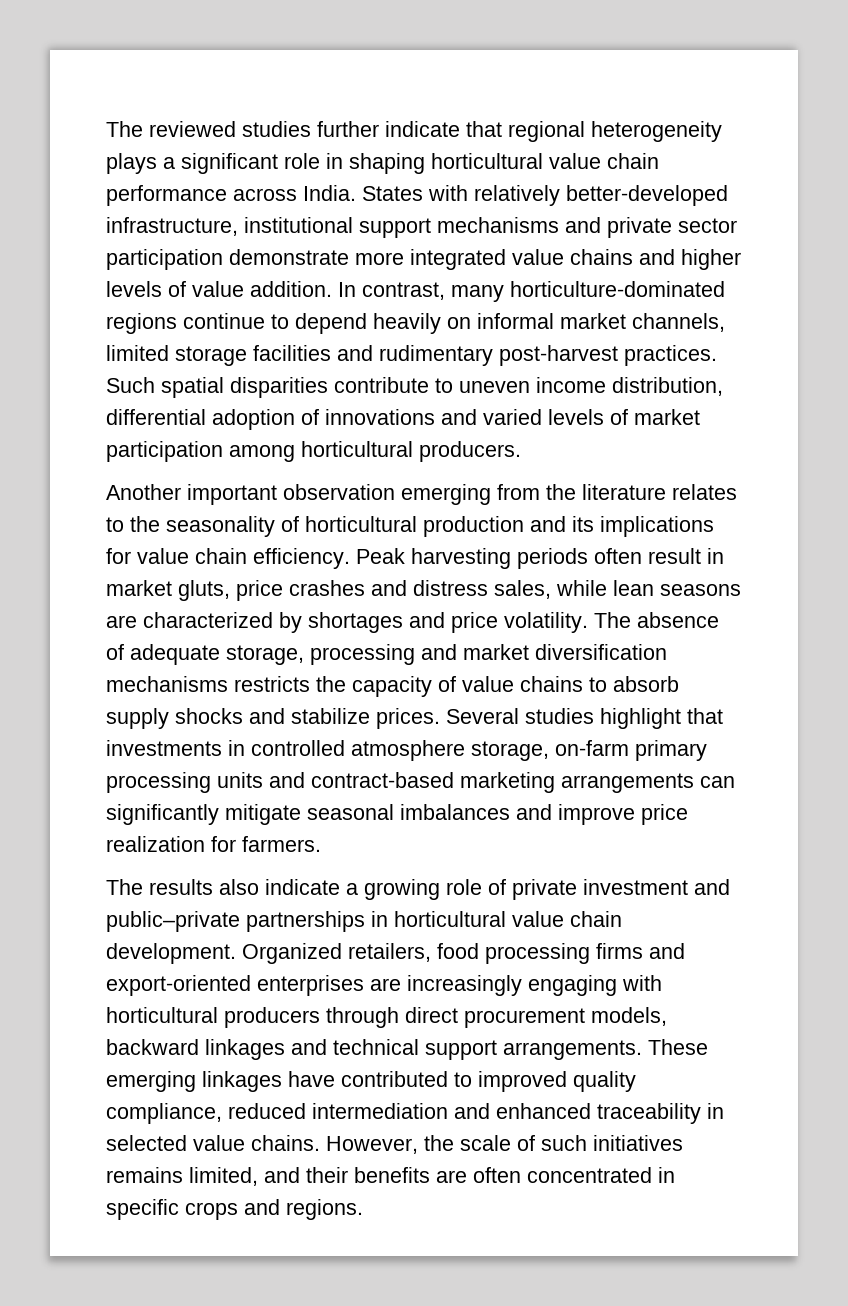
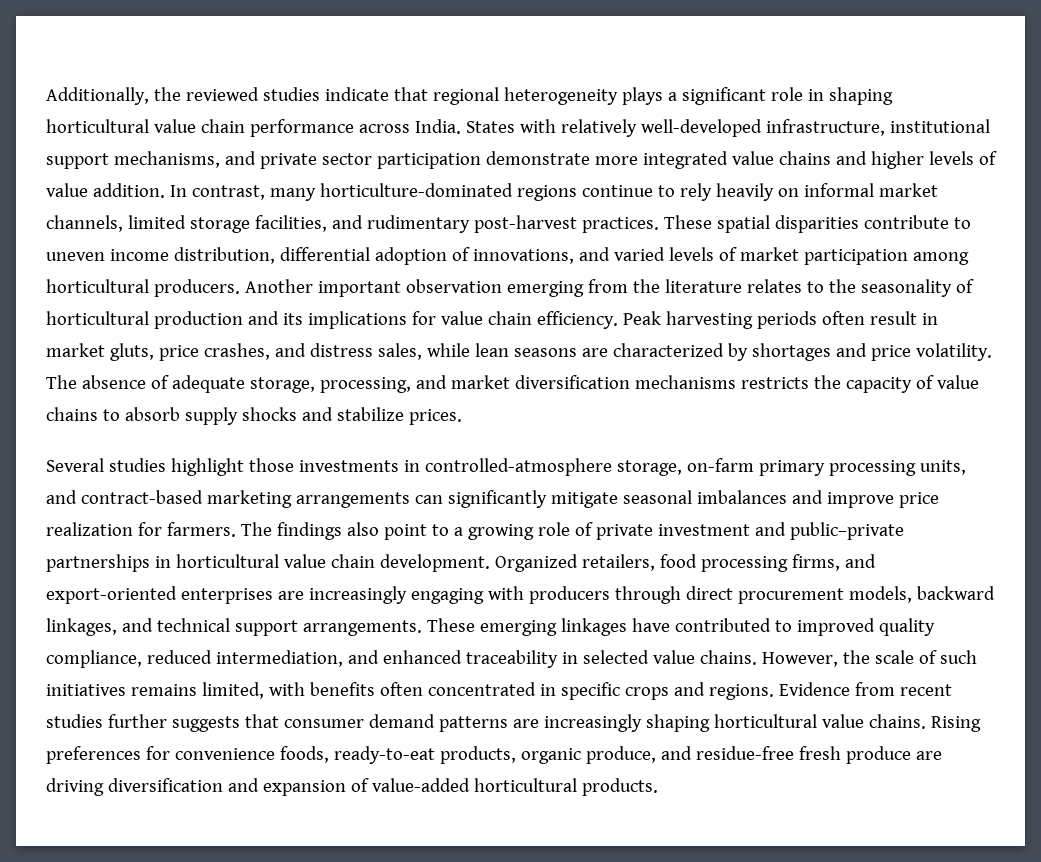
- The reviewed studies further indicate that regional heterogeneity plays a significant role in shaping horticultural value chain performance across India.
+ Additionally, the reviewed studies indicate that regional heterogeneity plays a significant role in shaping horticultural value chain performance across India.
- States with relatively better-developed infrastructure, institutional support mechanisms and private sector participation demonstrate more integrated value chains and higher levels of value addition.
+ States with relatively well-developed infrastructure, institutional support mechanisms, and private sector participation demonstrate more integrated value chains and higher levels of value addition.
- In contrast, many horticulture-dominated regions continue to depend heavily on informal market channels, limited storage facilities and rudimentary post-harvest practices.
+ In contrast, many horticulture-dominated regions continue to rely heavily on informal market channels, limited storage facilities, and rudimentary post-harvest practices.
- Such spatial disparities contribute to uneven income distribution, differential adoption of innovations and varied levels of market participation among horticultural producers.
- Another important observation emerging from the literature relates to the seasonality of horticultural production and its implications for value chain efficiency.
+ These spatial disparities contribute to uneven income distribution, differential adoption of innovations, and varied levels of market participation among horticultural producers. Another important observation emerging from the literature relates to the seasonality of horticultural production and its implications for value chain efficiency.
- Peak harvesting periods often result in market gluts, price crashes and distress sales, while lean seasons are characterized by shortages and price volatility.
+ Peak harvesting periods often result in market gluts, price crashes, and distress sales, while lean seasons are characterized by shortages and price volatility.
- The absence of adequate storage, processing and market diversification mechanisms restricts the capacity of value chains to absorb supply shocks and stabilize prices. Several studies highlight that investments in controlled atmosphere storage, on-farm primary processing units and contract-based marketing arrangements can significantly mitigate seasonal imbalances and improve price realization for farmers.
- The results also indicate a growing role of private investment and public–private partnerships in horticultural value chain development.
+ The absence of adequate storage, processing, and market diversification mechanisms restricts the capacity of value chains to absorb supply shocks and stabilize prices.
+ Several studies highlight those investments in controlled-atmosphere storage, on-farm primary processing units, and contract-based marketing arrangements can significantly mitigate seasonal imbalances and improve price realization for farmers. The findings also point to a growing role of private investment and public–private partnerships in horticultural value chain development.
- Organized retailers, food processing firms and export-oriented enterprises are increasingly engaging with horticultural producers through direct procurement models, backward linkages and technical support arrangements.
+ Organized retailers, food processing firms, and export-oriented enterprises are increasingly engaging with producers through direct procurement models, backward linkages, and technical support arrangements.
- These emerging linkages have contributed to improved quality compliance, reduced intermediation and enhanced traceability in selected value chains.
+ These emerging linkages have contributed to improved quality compliance, reduced intermediation, and enhanced traceability in selected value chains.
- However, the scale of such initiatives remains limited, and their benefits are often concentrated in specific crops and regions.
+ However, the scale of such initiatives remains limited, with benefits often concentrated in specific crops and regions.
+ Evidence from recent studies further suggests that consumer demand patterns are increasingly shaping horticultural value chains. Rising preferences for convenience foods, ready-to-eat products, organic produce, and residue-free fresh produce are driving diversification and expansion of value-added horticultural products.

